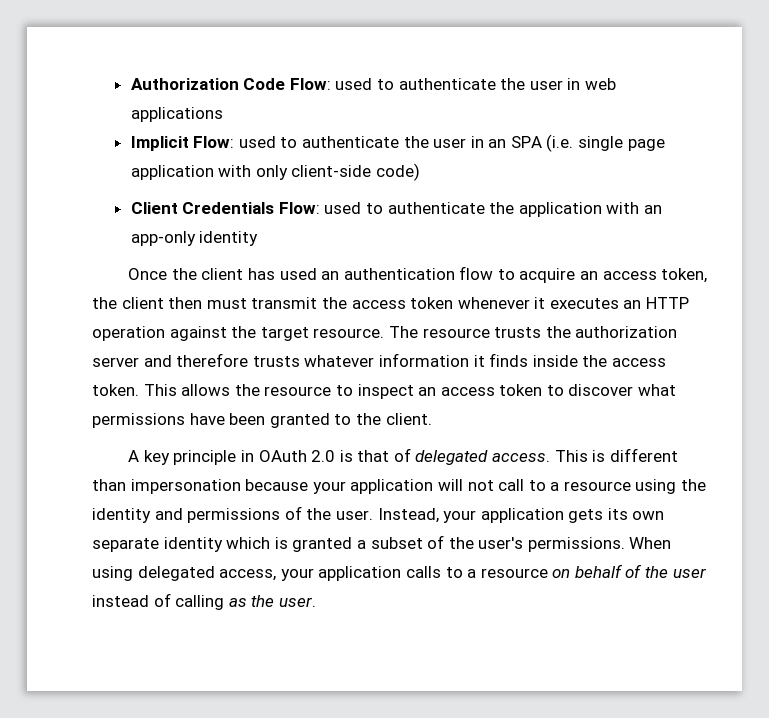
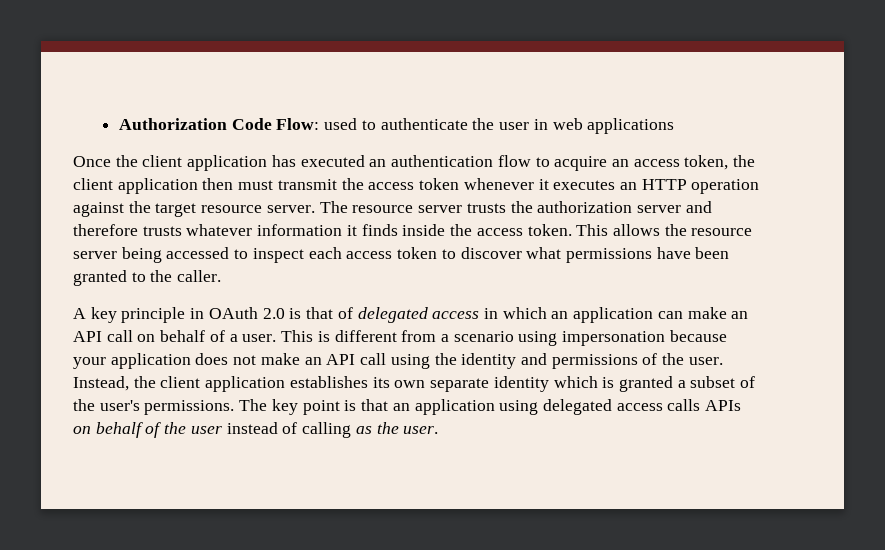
- Implicit Flow: used to authenticate the user in an SPA (i.e. single page application with only client-side code)
- Client Credentials Flow: used to authenticate the application with an app-only identity
- Once the client has used an authentication flow to acquire an access token, the client then must transmit the access token whenever it executes an HTTP operation against the target resource.
+ Once the client application has executed an authentication flow to acquire an access token, the client application then must transmit the access token whenever it executes an HTTP operation against the target resource server.
- The resource trusts the authorization server and therefore trusts whatever information it finds inside the access token.
+ The resource server trusts the authorization server and therefore trusts whatever information it finds inside the access token.
- This allows the resource to inspect an access token to discover what permissions have been granted to the client.
+ This allows the resource server being accessed to inspect each access token to discover what permissions have been granted to the caller.
- A key principle in OAuth 2.0 is that of delegated access. This is different than impersonation because your application will not call to a resource using the identity and permissions of the user.
+ A key principle in OAuth 2.0 is that of delegated access in which an application can make an API call on behalf of a user. This is different from a scenario using impersonation because your application does not make an API call using the identity and permissions of the user.
- Instead, your application gets its own separate identity which is granted a subset of the user's permissions.
+ Instead, the client application establishes its own separate identity which is granted a subset of the user's permissions.
- When using delegated access, your application calls to a resource on behalf of the user instead of calling as the user.
+ The key point is that an application using delegated access calls APIs on behalf of the user instead of calling as the user.

